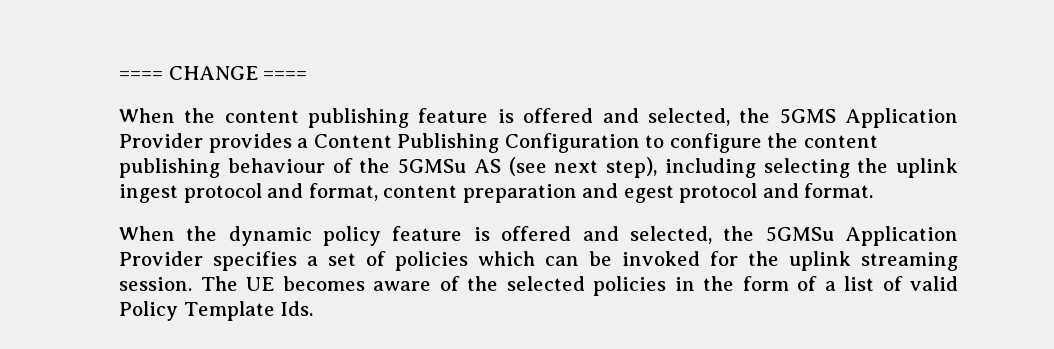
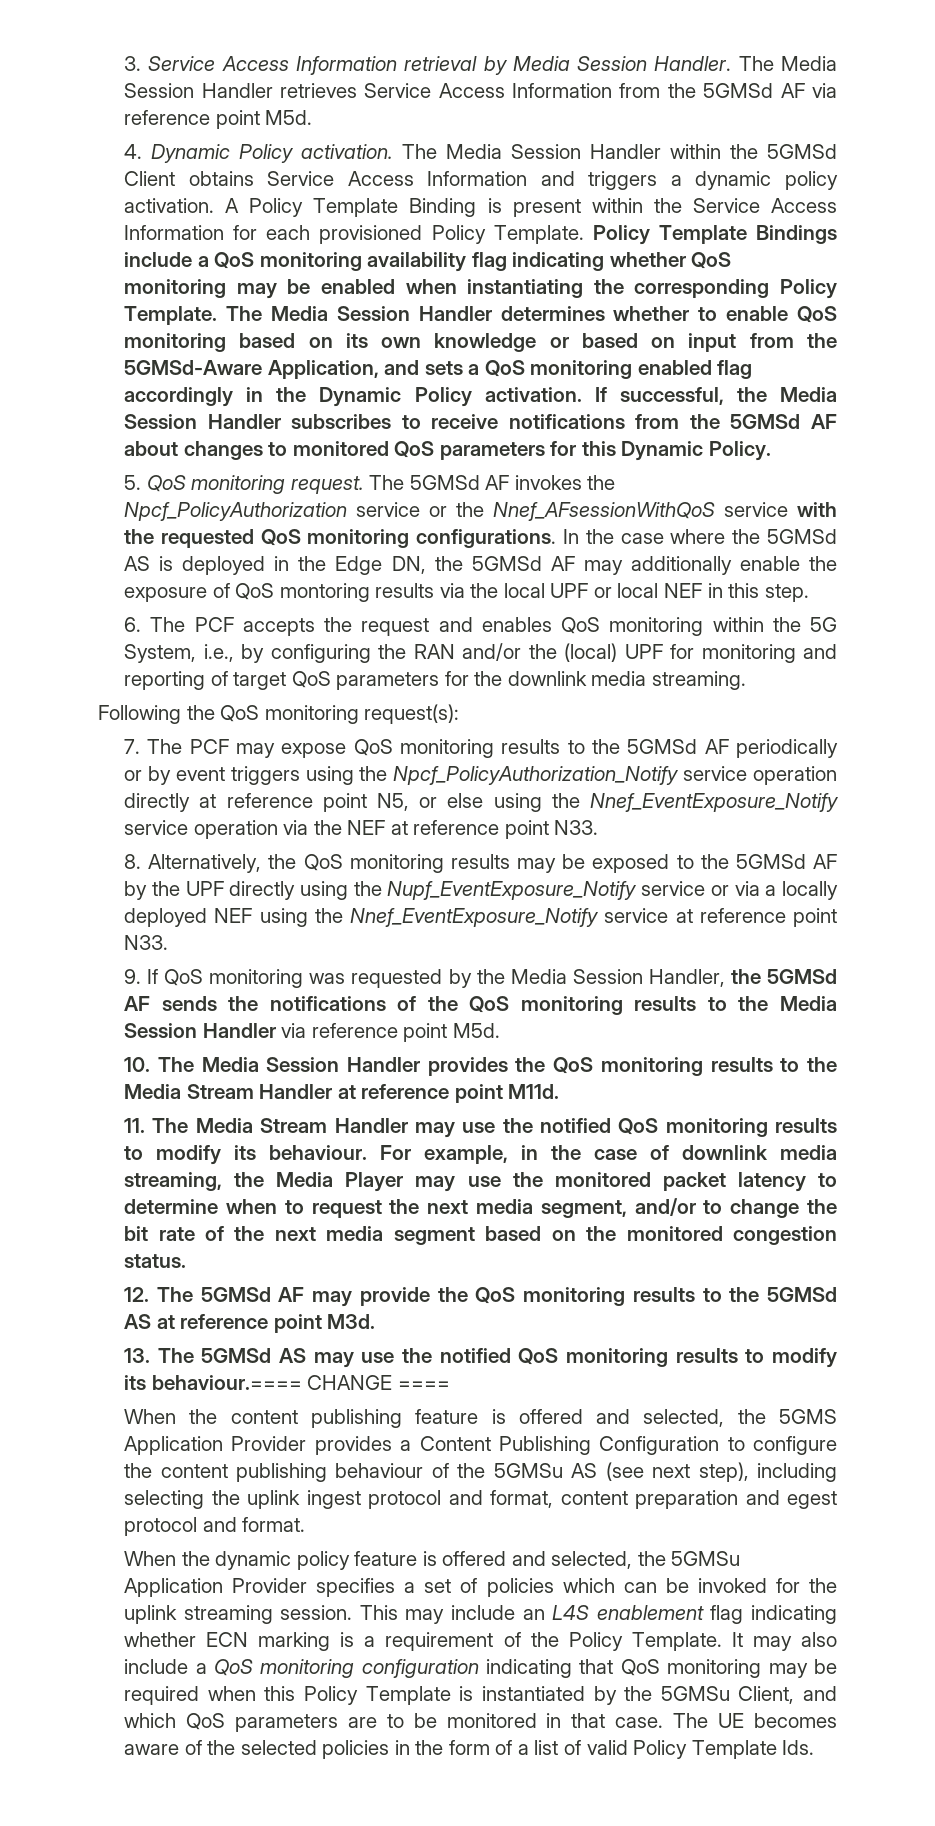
- ==== CHANGE ====
+ 3. Service Access Information retrieval by Media Session Handler. The Media Session Handler retrieves Service Access Information from the 5GMSd AF via reference point M5d.
+ 4. Dynamic Policy activation. The Media Session Handler within the 5GMSd Client obtains Service Access Information and triggers a dynamic policy activation. A Policy Template Binding is present within the Service Access Information for each provisioned Policy Template. Policy Template Bindings include a QoS monitoring availability flag indicating whether QoS monitoring may be enabled when instantiating the corresponding Policy Template. The Media Session Handler determines whether to enable QoS monitoring based on its own knowledge or based on input from the 5GMSd-Aware Application, and sets a QoS monitoring enabled flag accordingly in the Dynamic Policy activation. If successful, the Media Session Handler subscribes to receive notifications from the 5GMSd AF about changes to monitored QoS parameters for this Dynamic Policy.
+ 5. QoS monitoring request. The 5GMSd AF invokes the Npcf_PolicyAuthorization service or the Nnef_AFsessionWithQoS service with the requested QoS monitoring configurations. In the case where the 5GMSd AS is deployed in the Edge DN, the 5GMSd AF may additionally enable the exposure of QoS montoring results via the local UPF or local NEF in this step.
+ 6. The PCF accepts the request and enables QoS monitoring within the 5G System, i.e., by configuring the RAN and/or the (local) UPF for monitoring and reporting of target QoS parameters for the downlink media streaming.
+ Following the QoS monitoring request(s):
+ 7. The PCF may expose QoS monitoring results to the 5GMSd AF periodically or by event triggers using the Npcf_PolicyAuthorization_Notify service operation directly at reference point N5, or else using the Nnef_EventExposure_Notify service operation via the NEF at reference point N33.
+ 8. Alternatively, the QoS monitoring results may be exposed to the 5GMSd AF by the UPF directly using the Nupf_EventExposure_Notify service or via a locally deployed NEF using the Nnef_EventExposure_Notify service at reference point N33.
+ 9. If QoS monitoring was requested by the Media Session Handler, the 5GMSd AF sends the notifications of the QoS monitoring results to the Media Session Handler via reference point M5d.
+ 10. The Media Session Handler provides the QoS monitoring results to the Media Stream Handler at reference point M11d.
+ 11. The Media Stream Handler may use the notified QoS monitoring results to modify its behaviour. For example, in the case of downlink media streaming, the Media Player may use the monitored packet latency to determine when to request the next media segment, and/or to change the bit rate of the next media segment based on the monitored congestion status.
+ 12. The 5GMSd AF may provide the QoS monitoring results to the 5GMSd AS at reference point M3d.
+ 13. The 5GMSd AS may use the notified QoS monitoring results to modify its behaviour.==== CHANGE ====
+ This may include an L4S enablement flag indicating whether ECN marking is a requirement of the Policy Template. It may also include a QoS monitoring configuration indicating that QoS monitoring may be required when this Policy Template is instantiated by the 5GMSu Client, and which QoS parameters are to be monitored in that case.

